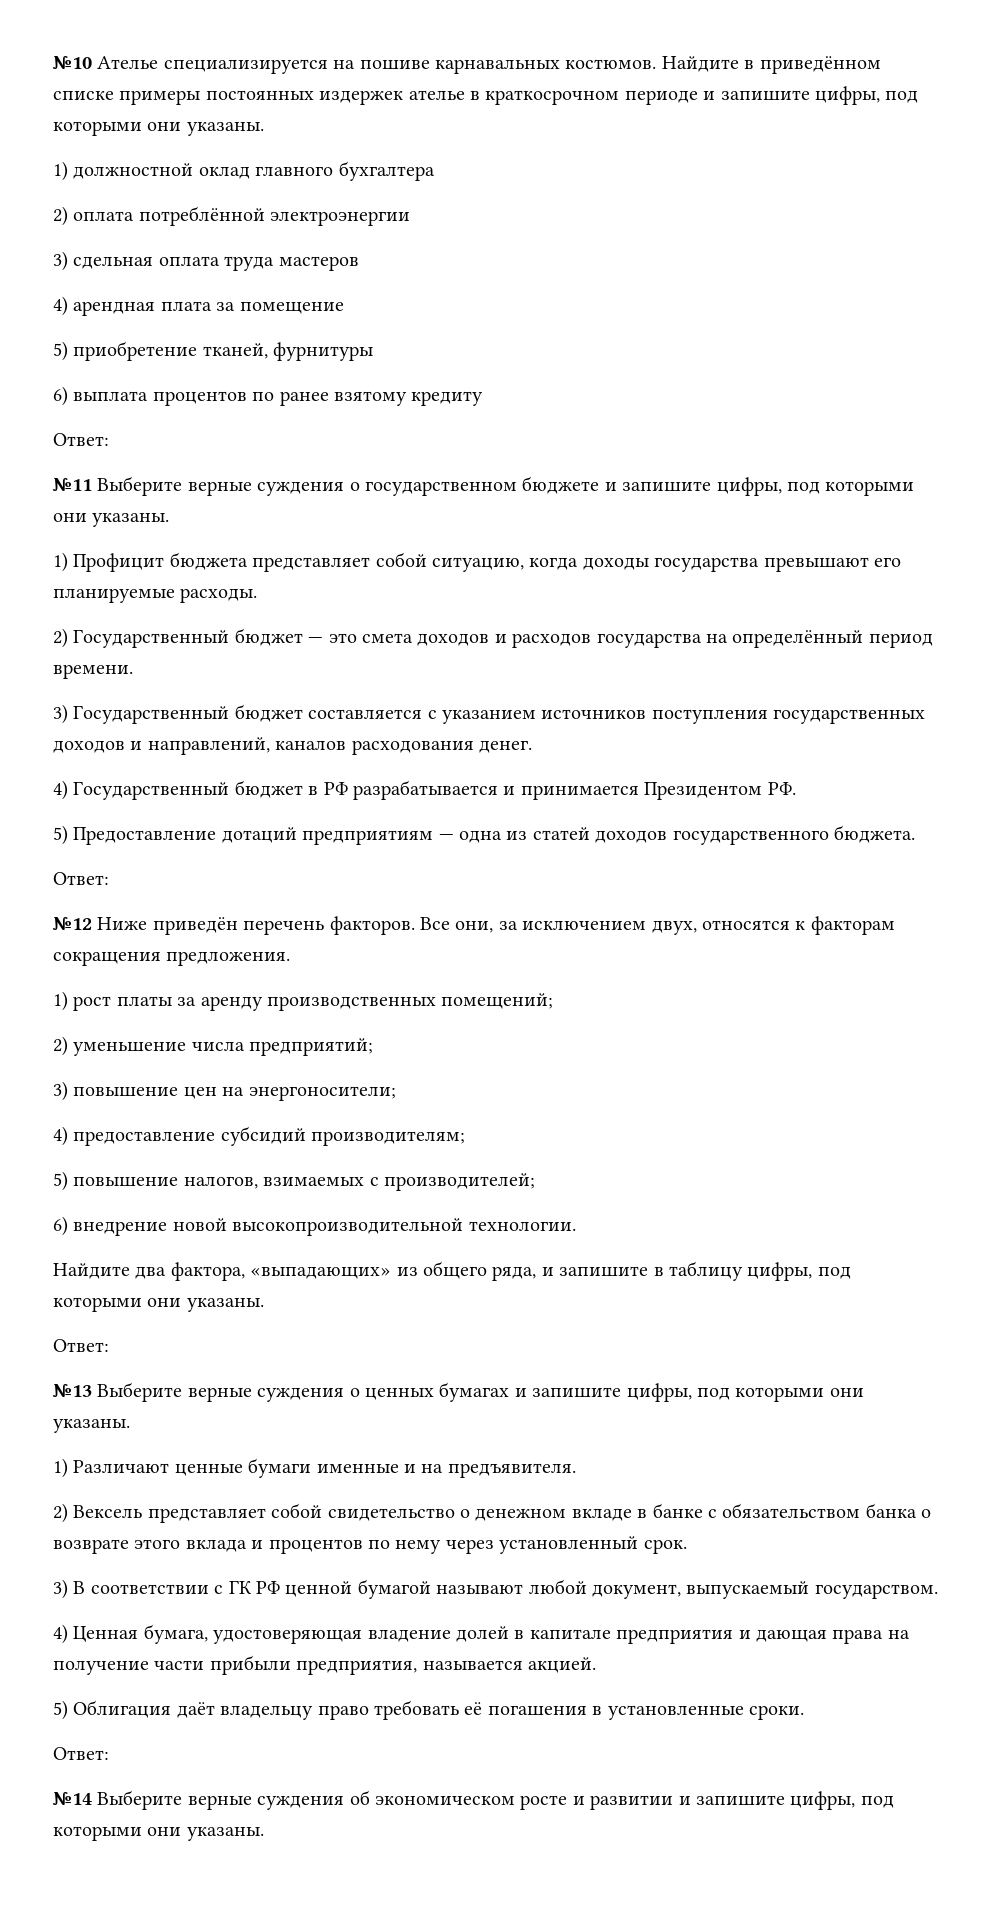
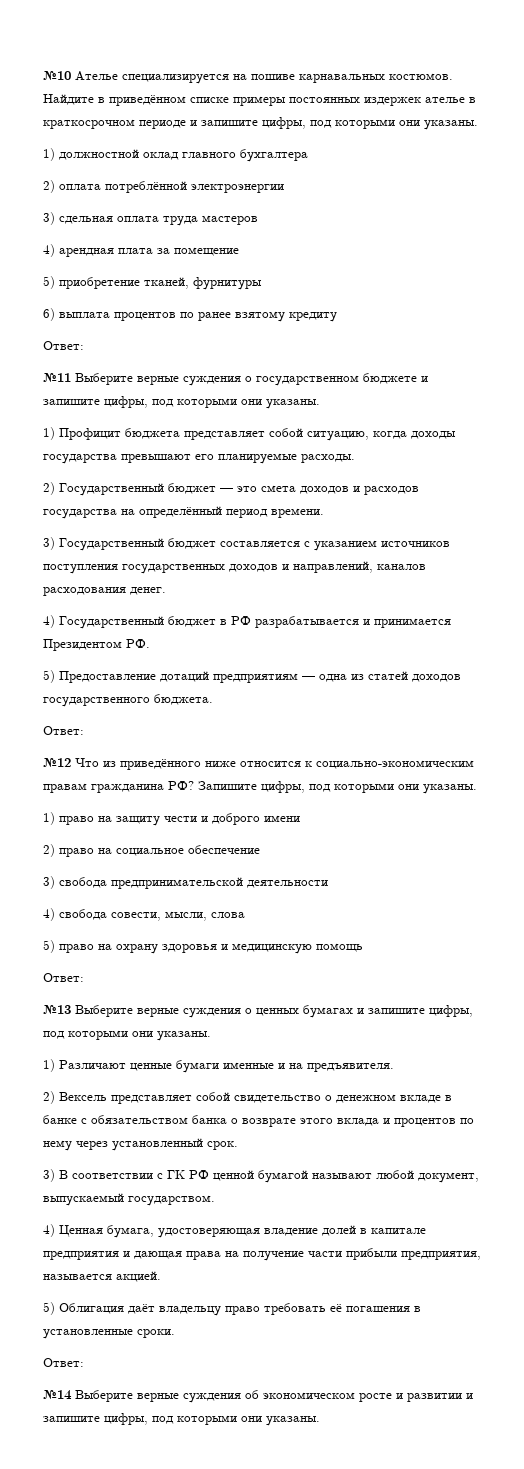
- №12 Ниже приведён перечень факторов. Все они, за исключением двух, относятся к факторам сокращения предложения.
- 1) рост платы за аренду производственных помещений;
- 2) уменьшение числа предприятий;
- 3) повышение цен на энергоносители;
- 4) предоставление субсидий производителям;
- 5) повышение налогов, взимаемых с производителей;
- 6) внедрение новой высокопроизводительной технологии.
- Найдите два фактора, «выпадающих» из общего ряда, и запишите в таблицу цифры, под которыми они указаны.
+ №12 Что из приведённого ниже относится к социально-экономическим правам гражданина РФ? Запишите цифры, под которыми они указаны.
+ 1) право на защиту чести и доброго имени
+ 2) право на социальное обеспечение
+ 3) свобода предпринимательской деятельности
+ 4) свобода совести, мысли, слова
+ 5) право на охрану здоровья и медицинскую помощь

